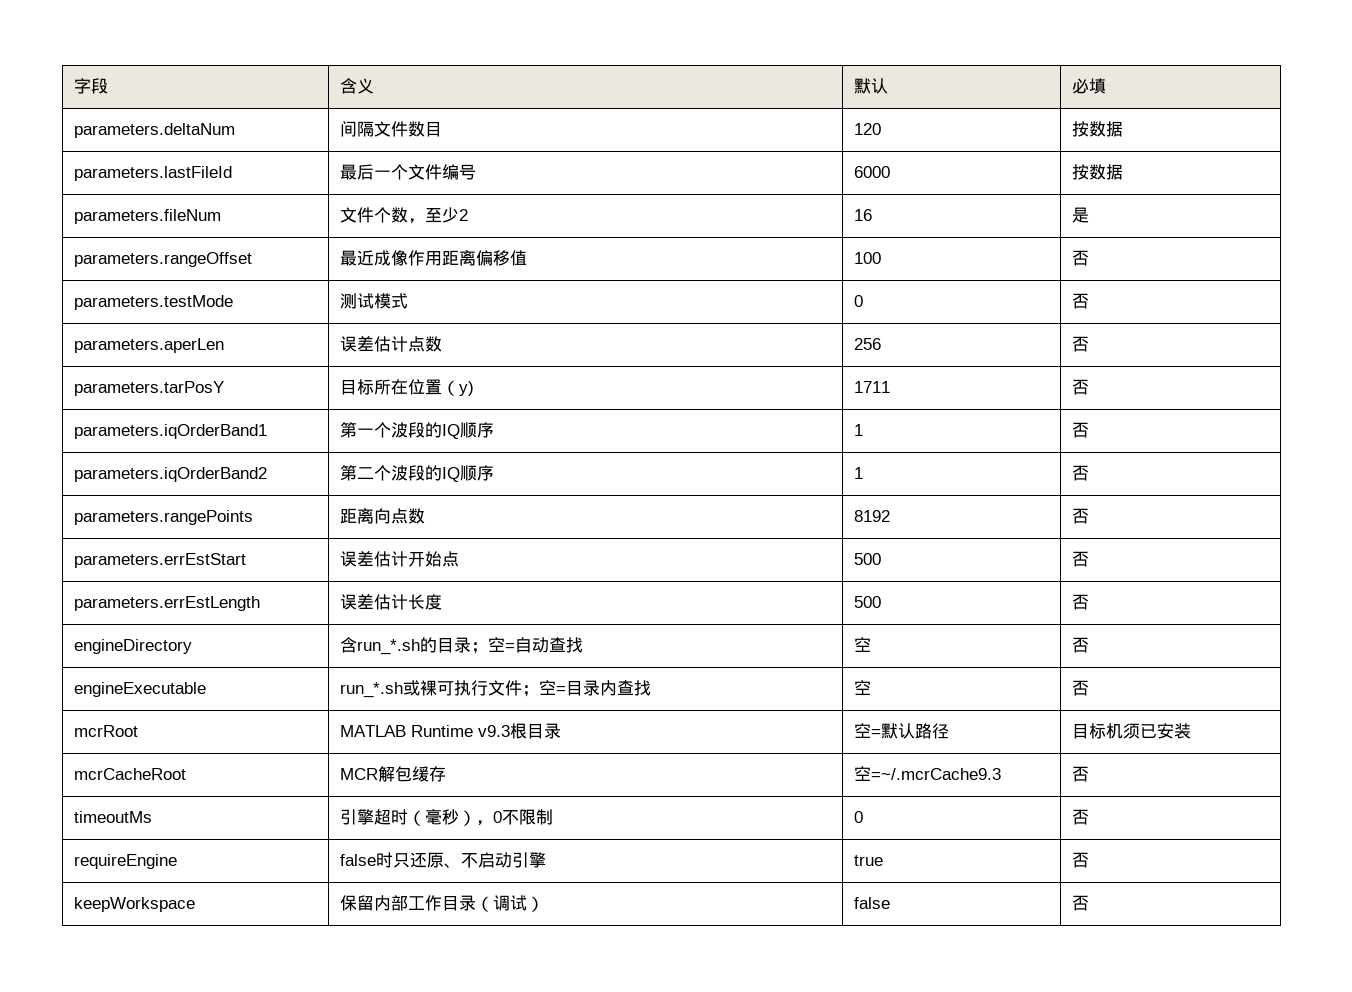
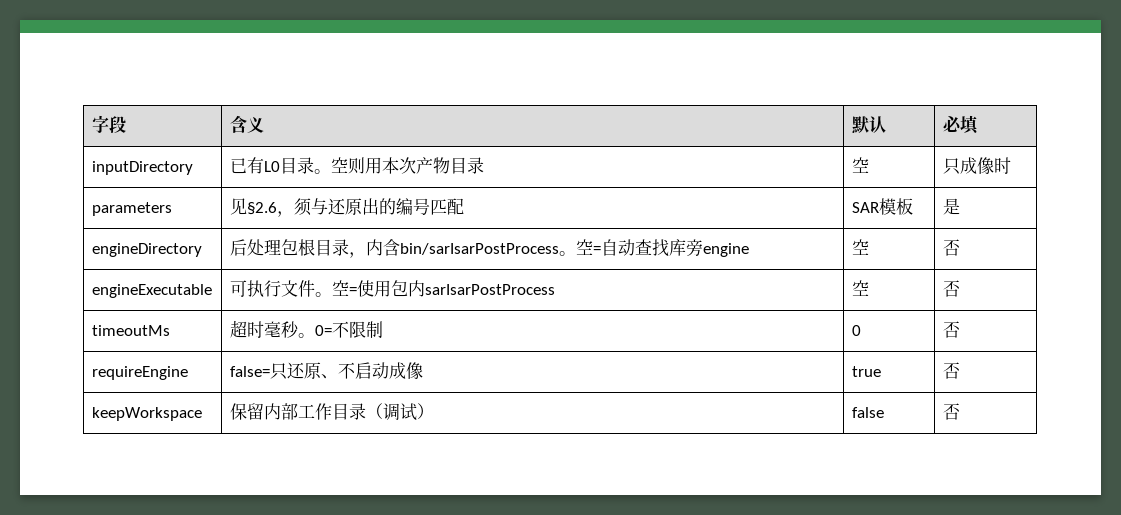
- parameters.deltaNum | 间隔文件数目 | 120 | 按数据
- parameters.lastFileId | 最后一个文件编号 | 6000 | 按数据
- parameters.fileNum | 文件个数，至少2 | 16 | 是
- parameters.rangeOffset | 最近成像作用距离偏移值 | 100 | 否
- parameters.testMode | 测试模式 | 0 | 否
- parameters.aperLen | 误差估计点数 | 256 | 否
- parameters.tarPosY | 目标所在位置（y) | 1711 | 否
- parameters.iqOrderBand1 | 第一个波段的IQ顺序 | 1 | 否
- parameters.iqOrderBand2 | 第二个波段的IQ顺序 | 1 | 否
- parameters.rangePoints | 距离向点数 | 8192 | 否
- parameters.errEstStart | 误差估计开始点 | 500 | 否
- parameters.errEstLength | 误差估计长度 | 500 | 否
- engineDirectory | 含run_*.sh的目录；空=自动查找 | 空 | 否
+ inputDirectory | 已有L0目录。空则用本次产物目录 | 空 | 只成像时
+ parameters | 见§2.6，须与还原出的编号匹配 | SAR模板 | 是
+ engineDirectory | 后处理包根目录，内含bin/sarIsarPostProcess。空=自动查找库旁engine | 空 | 否
- engineExecutable | run_*.sh或裸可执行文件；空=目录内查找 | 空 | 否
- mcrRoot | MATLAB Runtime v9.3根目录 | 空=默认路径 | 目标机须已安装
- mcrCacheRoot | MCR解包缓存 | 空=~/.mcrCache9.3 | 否
- timeoutMs | 引擎超时（毫秒），0不限制 | 0 | 否
+ engineExecutable | 可执行文件。空=使用包内sarIsarPostProcess | 空 | 否
+ timeoutMs | 超时毫秒。0=不限制 | 0 | 否
- requireEngine | false时只还原、不启动引擎 | true | 否
+ requireEngine | false=只还原、不启动成像 | true | 否

